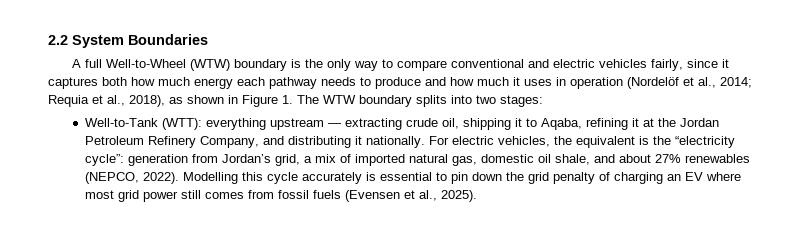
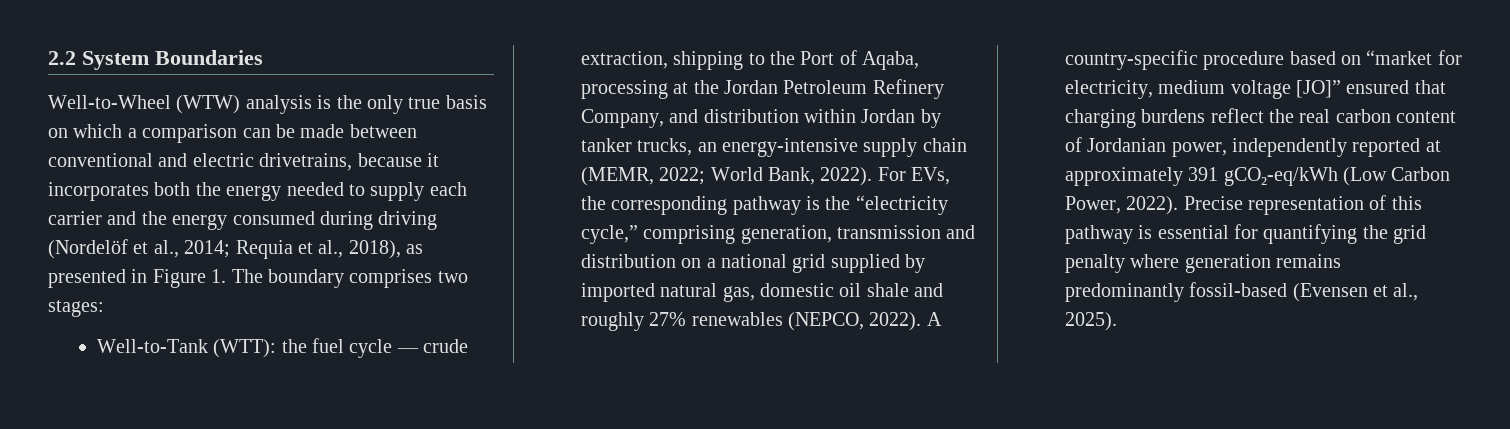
- A full Well-to-Wheel (WTW) boundary is the only way to compare conventional and electric vehicles fairly, since it captures both how much energy each pathway needs to produce and how much it uses in operation (Nordelöf et al., 2014; Requia et al., 2018), as shown in Figure 1. The WTW boundary splits into two stages:
+ Well-to-Wheel (WTW) analysis is the only true basis on which a comparison can be made between conventional and electric drivetrains, because it incorporates both the energy needed to supply each carrier and the energy consumed during driving (Nordelöf et al., 2014; Requia et al., 2018), as presented in Figure 1. The boundary comprises two stages:
- Well-to-Tank (WTT): everything upstream — extracting crude oil, shipping it to Aqaba, refining it at the Jordan Petroleum Refinery Company, and distributing it nationally. For electric vehicles, the equivalent is the “electricity cycle”: generation from Jordan’s grid, a mix of imported natural gas, domestic oil shale, and about 27% renewables (NEPCO, 2022).
+ Well-to-Tank (WTT): the fuel cycle — crude extraction, shipping to the Port of Aqaba, processing at the Jordan Petroleum Refinery Company, and distribution within Jordan by tanker trucks, an energy-intensive supply chain (MEMR, 2022; World Bank, 2022). For EVs, the corresponding pathway is the “electricity cycle,” comprising generation, transmission and distribution on a national grid supplied by imported natural gas, domestic oil shale and roughly 27% renewables (NEPCO, 2022).
- Modelling this cycle accurately is essential to pin down the grid penalty of charging an EV where most grid power still comes from fossil fuels (Evensen et al., 2025).
+ A country-specific procedure based on “market for electricity, medium voltage [JO]” ensured that charging burdens reflect the real carbon content of Jordanian power, independently reported at approximately 391 gCO₂-eq/kWh (Low Carbon Power, 2022). Precise representation of this pathway is essential for quantifying the grid penalty where generation remains predominantly fossil-based (Evensen et al., 2025).

